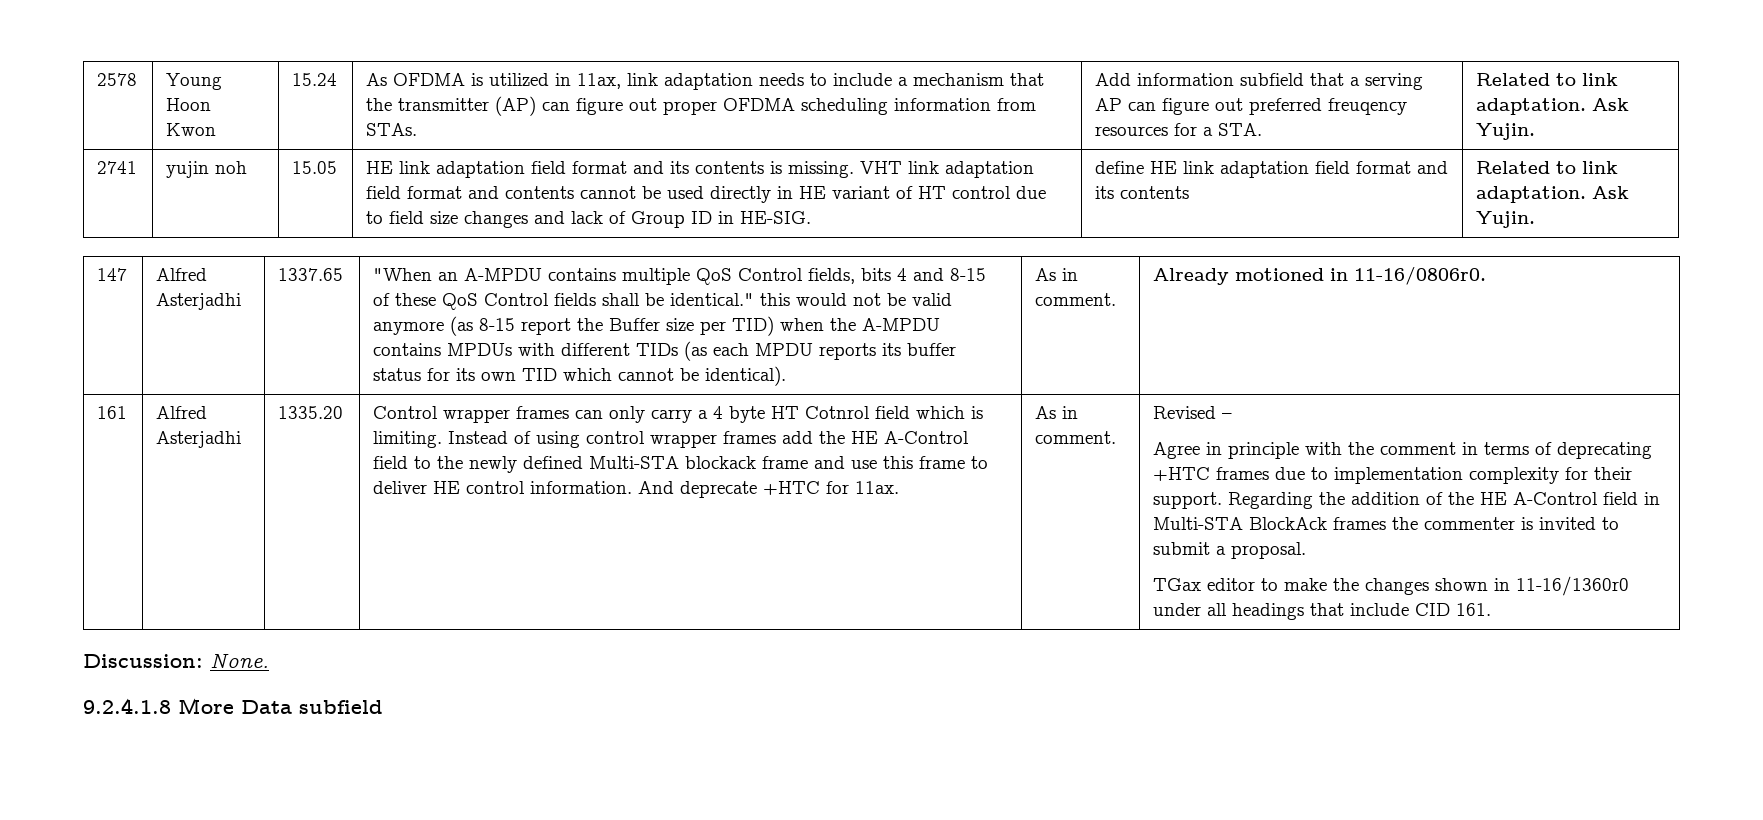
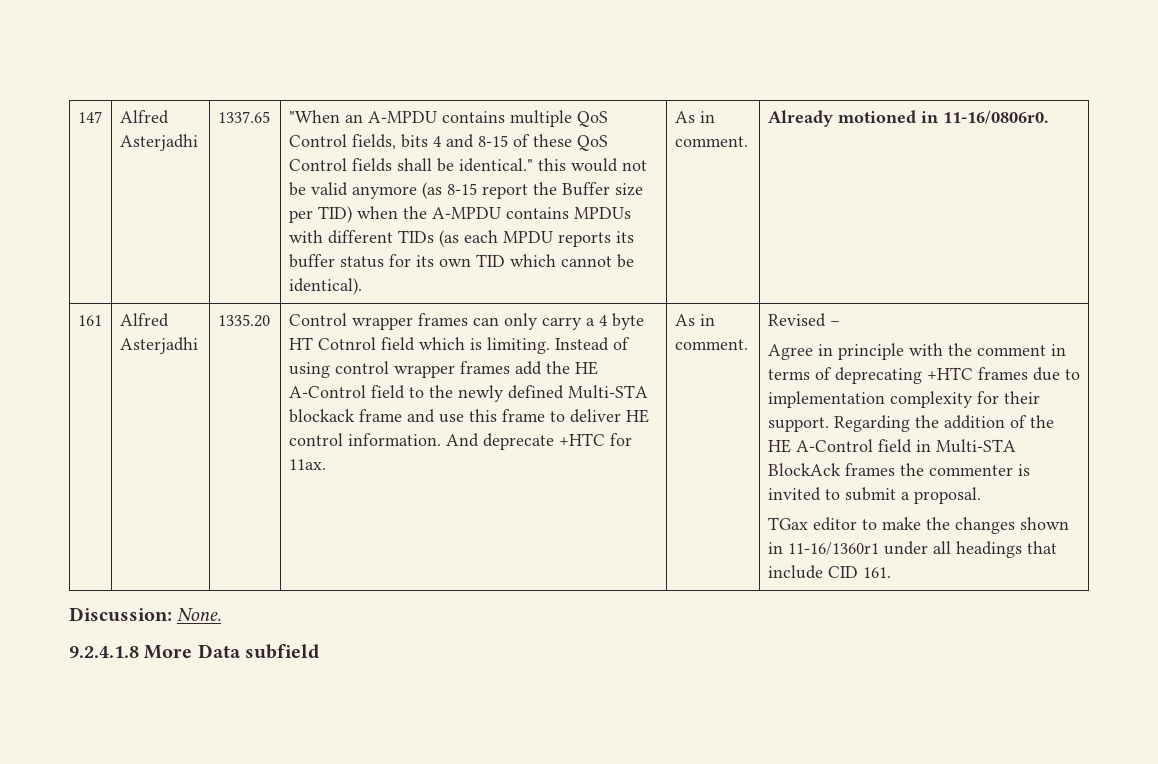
- 2578 | Young Hoon Kwon | 15.24 | As OFDMA is utilized in 11ax, link adaptation needs to include a mechanism that the transmitter (AP) can figure out proper OFDMA scheduling information from STAs. | Add information subfield that a serving AP can figure out preferred freuqency resources for a STA. | Related to link adaptation. Ask Yujin.
- 2741 | yujin noh | 15.05 | HE link adaptation field format and its contents is missing. VHT link adaptation field format and contents cannot be used directly in HE variant of HT control due to field size changes and lack of Group ID in HE-SIG. | define HE link adaptation field format and its contents | Related to link adaptation. Ask Yujin.
- TGax editor to make the changes shown in 11-16/1360r0 under all headings that include CID 161.
+ TGax editor to make the changes shown in 11-16/1360r1 under all headings that include CID 161.

